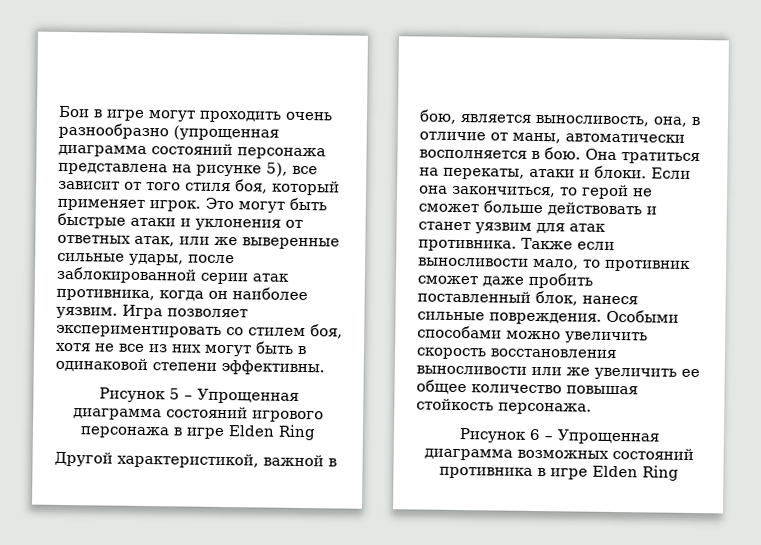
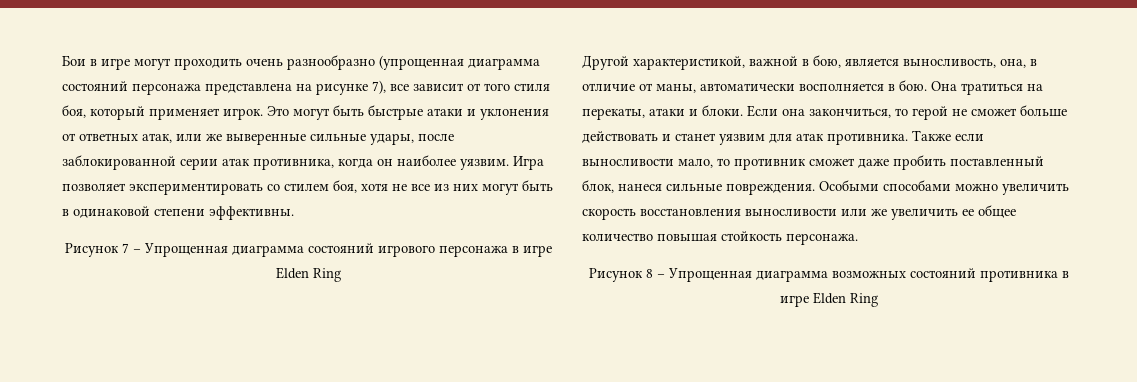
- Бои в игре могут проходить очень разнообразно (упрощенная диаграмма состояний персонажа представлена на рисунке 5), все зависит от того стиля боя, который применяет игрок.
+ Бои в игре могут проходить очень разнообразно (упрощенная диаграмма состояний персонажа представлена на рисунке 7), все зависит от того стиля боя, который применяет игрок.
- Рисунок 5 – Упрощенная диаграмма состояний игрового персонажа в игре Elden Ring
+ Рисунок 7 – Упрощенная диаграмма состояний игрового персонажа в игре Elden Ring
- Рисунок 6 – Упрощенная диаграмма возможных состояний противника в игре Elden Ring
+ Рисунок 8 – Упрощенная диаграмма возможных состояний противника в игре Elden Ring

